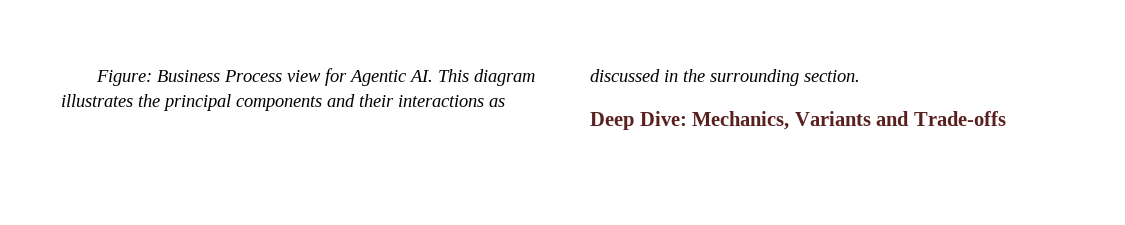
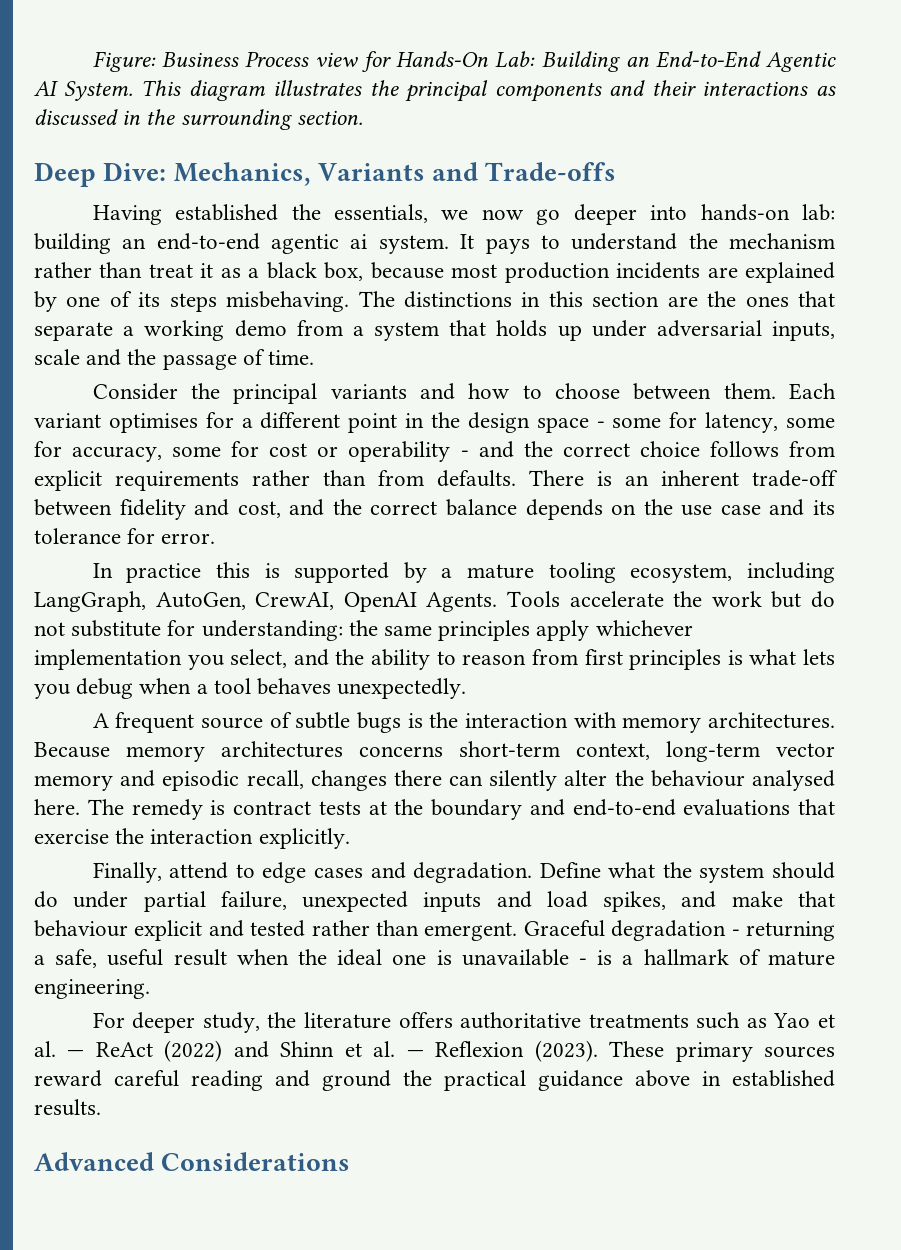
- Figure: Business Process view for Agentic AI. This diagram illustrates the principal components and their interactions as discussed in the surrounding section.
+ Figure: Business Process view for Hands-On Lab: Building an End-to-End Agentic AI System. This diagram illustrates the principal components and their interactions as discussed in the surrounding section.
+ Having established the essentials, we now go deeper into hands-on lab: building an end-to-end agentic ai system. It pays to understand the mechanism rather than treat it as a black box, because most production incidents are explained by one of its steps misbehaving. The distinctions in this section are the ones that separate a working demo from a system that holds up under adversarial inputs, scale and the passage of time.
+ Consider the principal variants and how to choose between them. Each variant optimises for a different point in the design space - some for latency, some for accuracy, some for cost or operability - and the correct choice follows from explicit requirements rather than from defaults. There is an inherent trade-off between fidelity and cost, and the correct balance depends on the use case and its tolerance for error.
+ In practice this is supported by a mature tooling ecosystem, including LangGraph, AutoGen, CrewAI, OpenAI Agents. Tools accelerate the work but do not substitute for understanding: the same principles apply whichever implementation you select, and the ability to reason from first principles is what lets you debug when a tool behaves unexpectedly.
+ A frequent source of subtle bugs is the interaction with memory architectures. Because memory architectures concerns short-term context, long-term vector memory and episodic recall, changes there can silently alter the behaviour analysed here. The remedy is contract tests at the boundary and end-to-end evaluations that exercise the interaction explicitly.
+ Finally, attend to edge cases and degradation. Define what the system should do under partial failure, unexpected inputs and load spikes, and make that behaviour explicit and tested rather than emergent. Graceful degradation - returning a safe, useful result when the ideal one is unavailable - is a hallmark of mature engineering.
+ For deeper study, the literature offers authoritative treatments such as Yao et al. — ReAct (2022) and Shinn et al. — Reflexion (2023). These primary sources reward careful reading and ground the practical guidance above in established results.
+ Advanced Considerations

